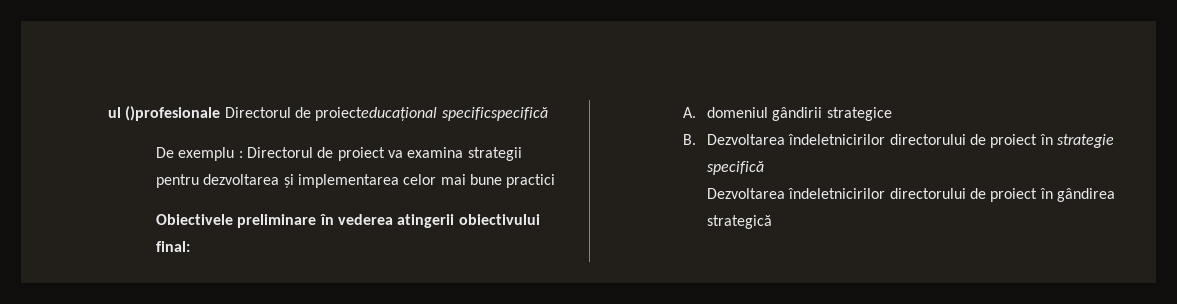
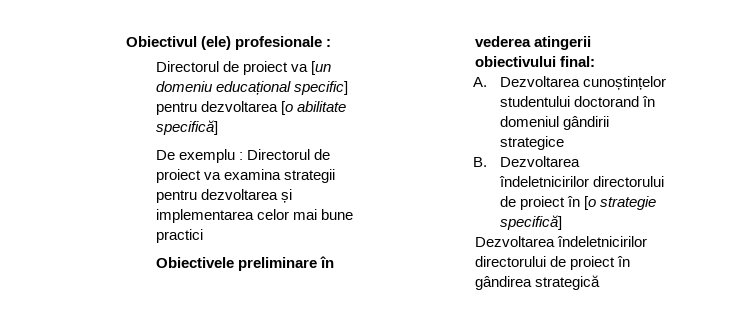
- ul ()profesionale Directorul de proiecteducațional specificspecifică
+ Obiectivul (ele) profesionale :
+ Directorul de proiect va [un domeniu educațional specific] pentru dezvoltarea [o abilitate specifică]
- A. domeniul gândirii strategice
+ A. Dezvoltarea cunoștințelor studentului doctorand în domeniul gândirii strategice
- B. Dezvoltarea îndeletnicirilor directorului de proiect în strategie specifică
+ B. Dezvoltarea îndeletnicirilor directorului de proiect în [o strategie specifică]

